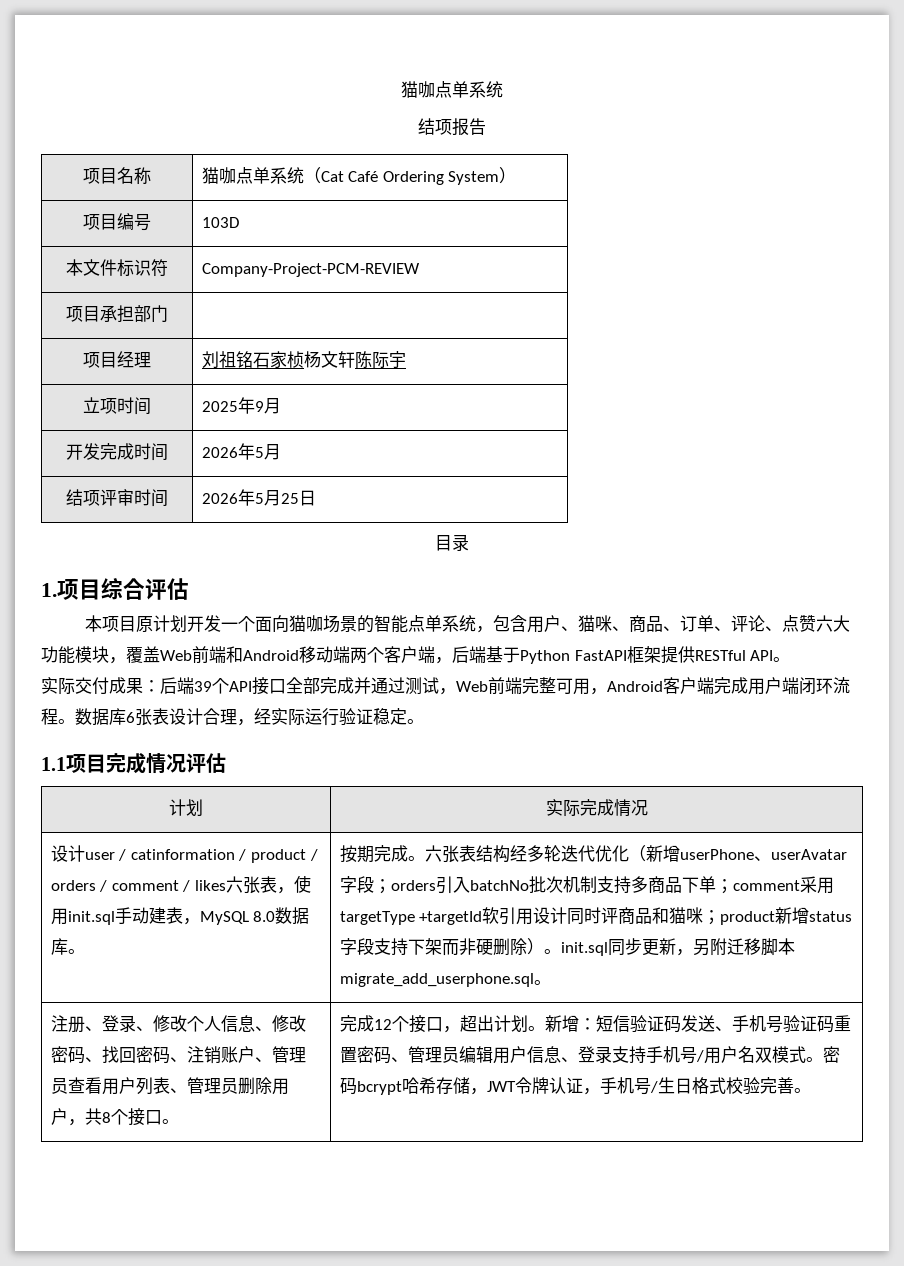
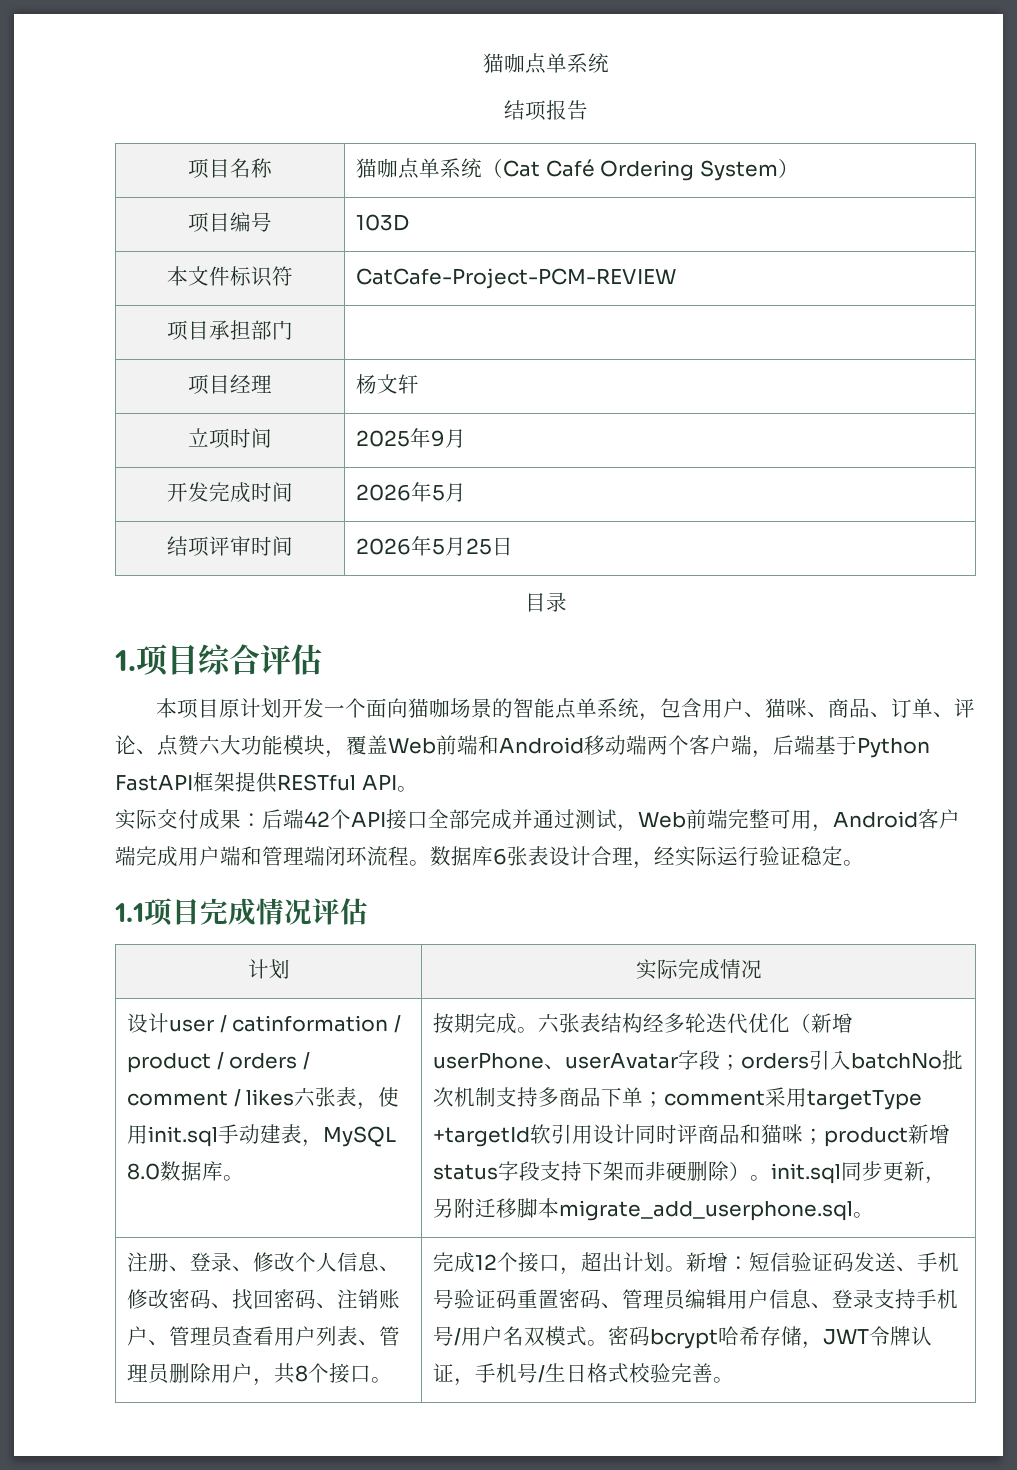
- 本文件标识符 | Company-Project-PCM-REVIEW
+ 本文件标识符 | CatCafe-Project-PCM-REVIEW
- 项目经理 | 刘祖铭石家桢杨文轩陈际宇
+ 项目经理 | 杨文轩
- 实际交付成果：后端39个API接口全部完成并通过测试，Web前端完整可用，Android客户端完成用户端闭环流程。
+ 实际交付成果：后端42个API接口全部完成并通过测试，Web前端完整可用，Android客户端完成用户端和管理端闭环流程。

